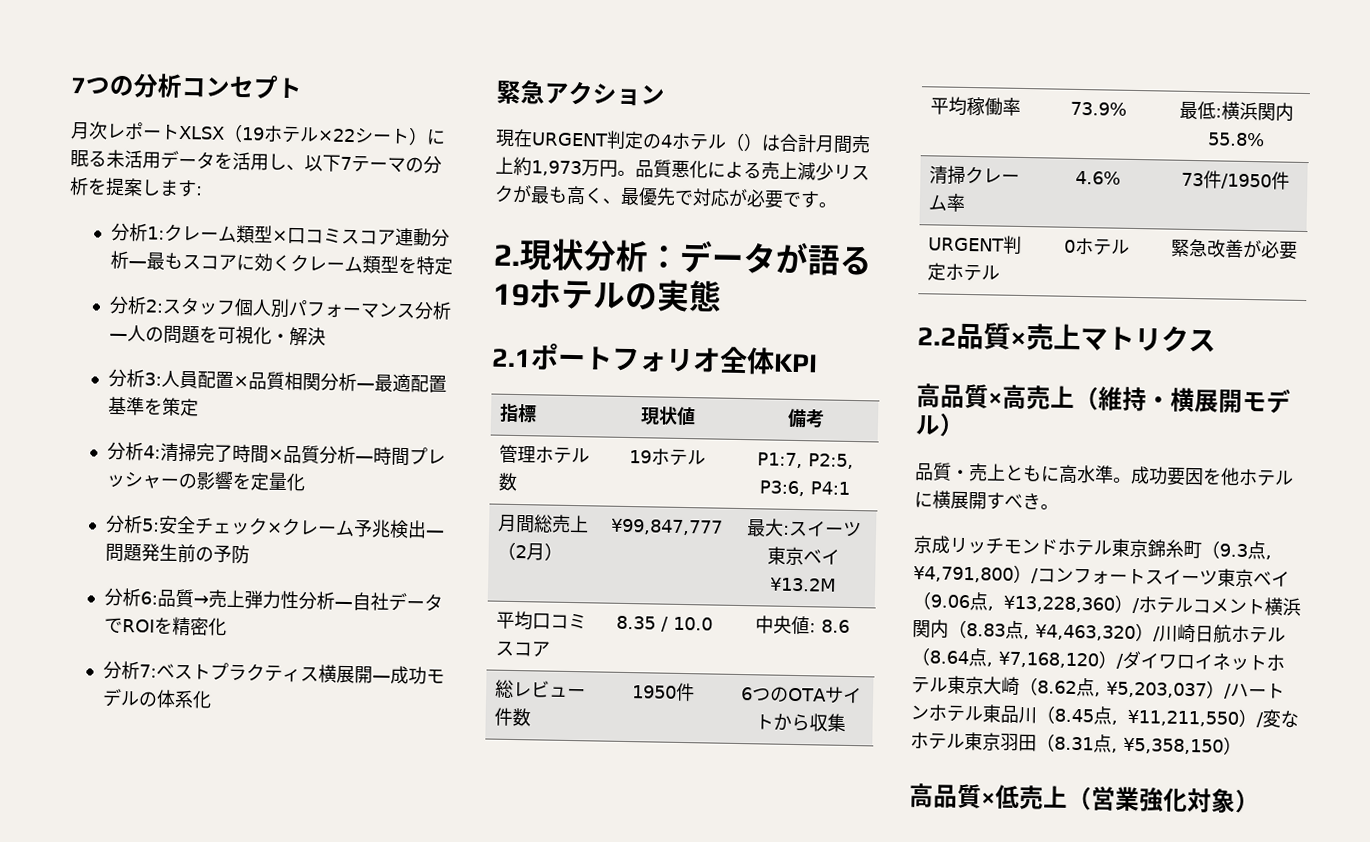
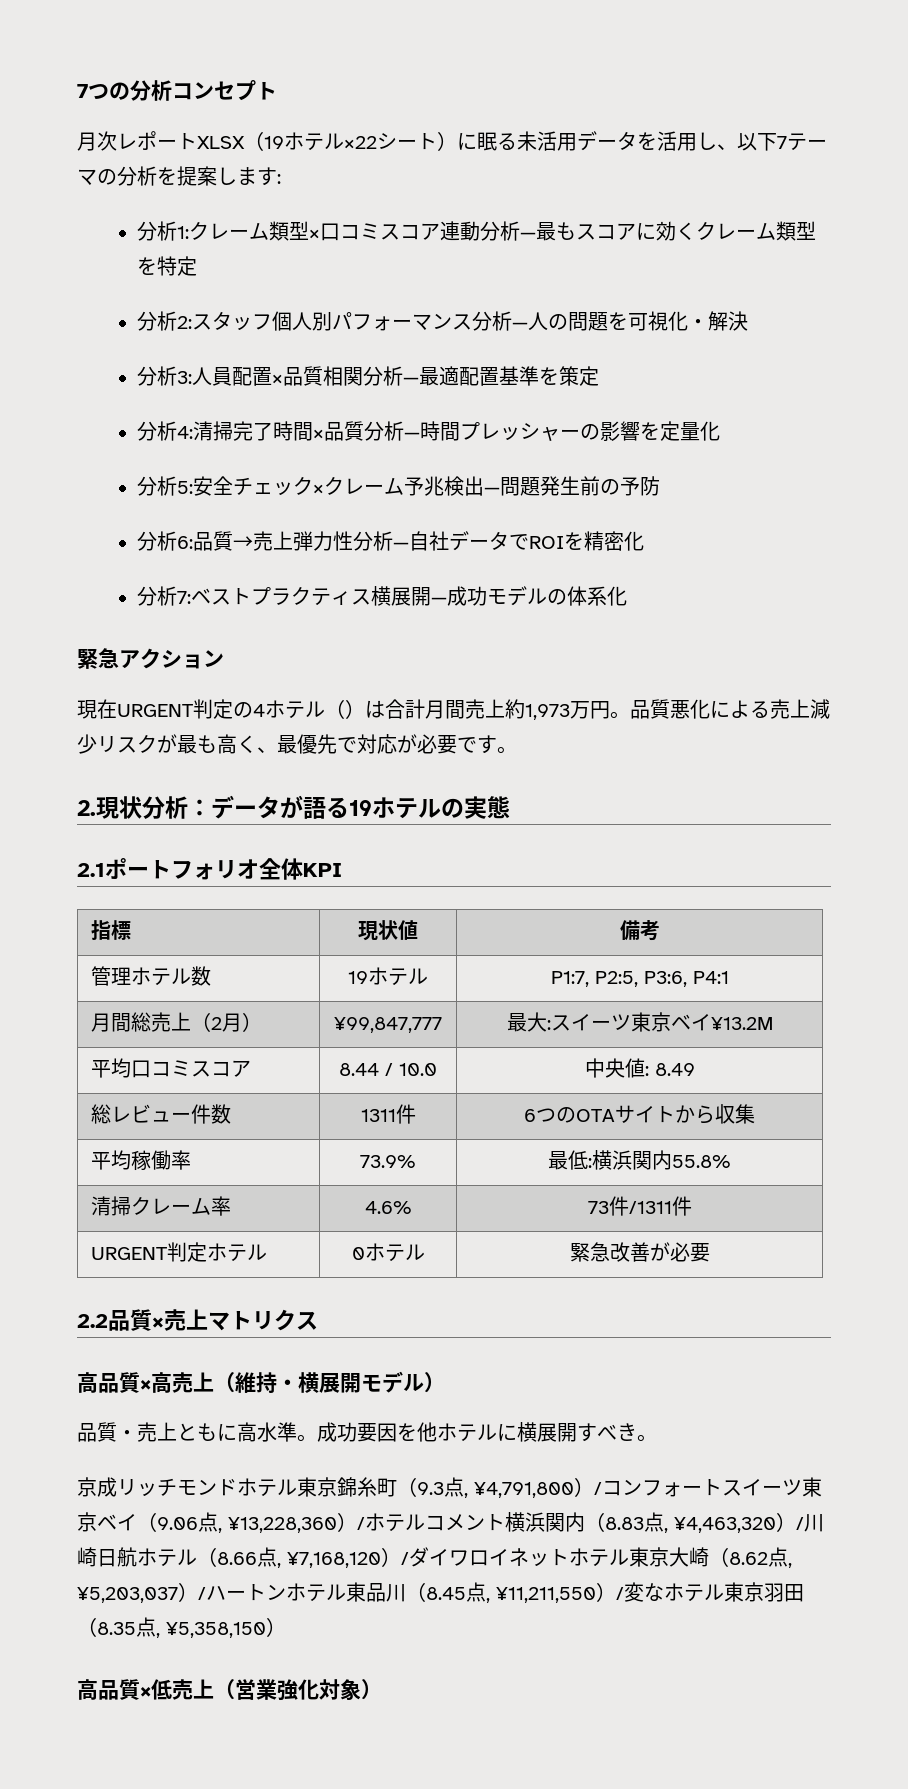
- 平均口コミスコア | 8.35 / 10.0 | 中央値: 8.6
+ 平均口コミスコア | 8.44 / 10.0 | 中央値: 8.49
- 総レビュー件数 | 1950件 | 6つのOTAサイトから収集
+ 総レビュー件数 | 1311件 | 6つのOTAサイトから収集
- 清掃クレーム率 | 4.6% | 73件/1950件
+ 清掃クレーム率 | 4.6% | 73件/1311件
- 京成リッチモンドホテル東京錦糸町（9.3点, ¥4,791,800）/コンフォートスイーツ東京ベイ（9.06点, ¥13,228,360）/ホテルコメント横浜関内（8.83点, ¥4,463,320）/川崎日航ホテル（8.64点, ¥7,168,120）/ダイワロイネットホテル東京大崎（8.62点, ¥5,203,037）/ハートンホテル東品川（8.45点, ¥11,211,550）/変なホテル東京羽田（8.31点, ¥5,358,150）
+ 京成リッチモンドホテル東京錦糸町（9.3点, ¥4,791,800）/コンフォートスイーツ東京ベイ（9.06点, ¥13,228,360）/ホテルコメント横浜関内（8.83点, ¥4,463,320）/川崎日航ホテル（8.66点, ¥7,168,120）/ダイワロイネットホテル東京大崎（8.62点, ¥5,203,037）/ハートンホテル東品川（8.45点, ¥11,211,550）/変なホテル東京羽田（8.35点, ¥5,358,150）

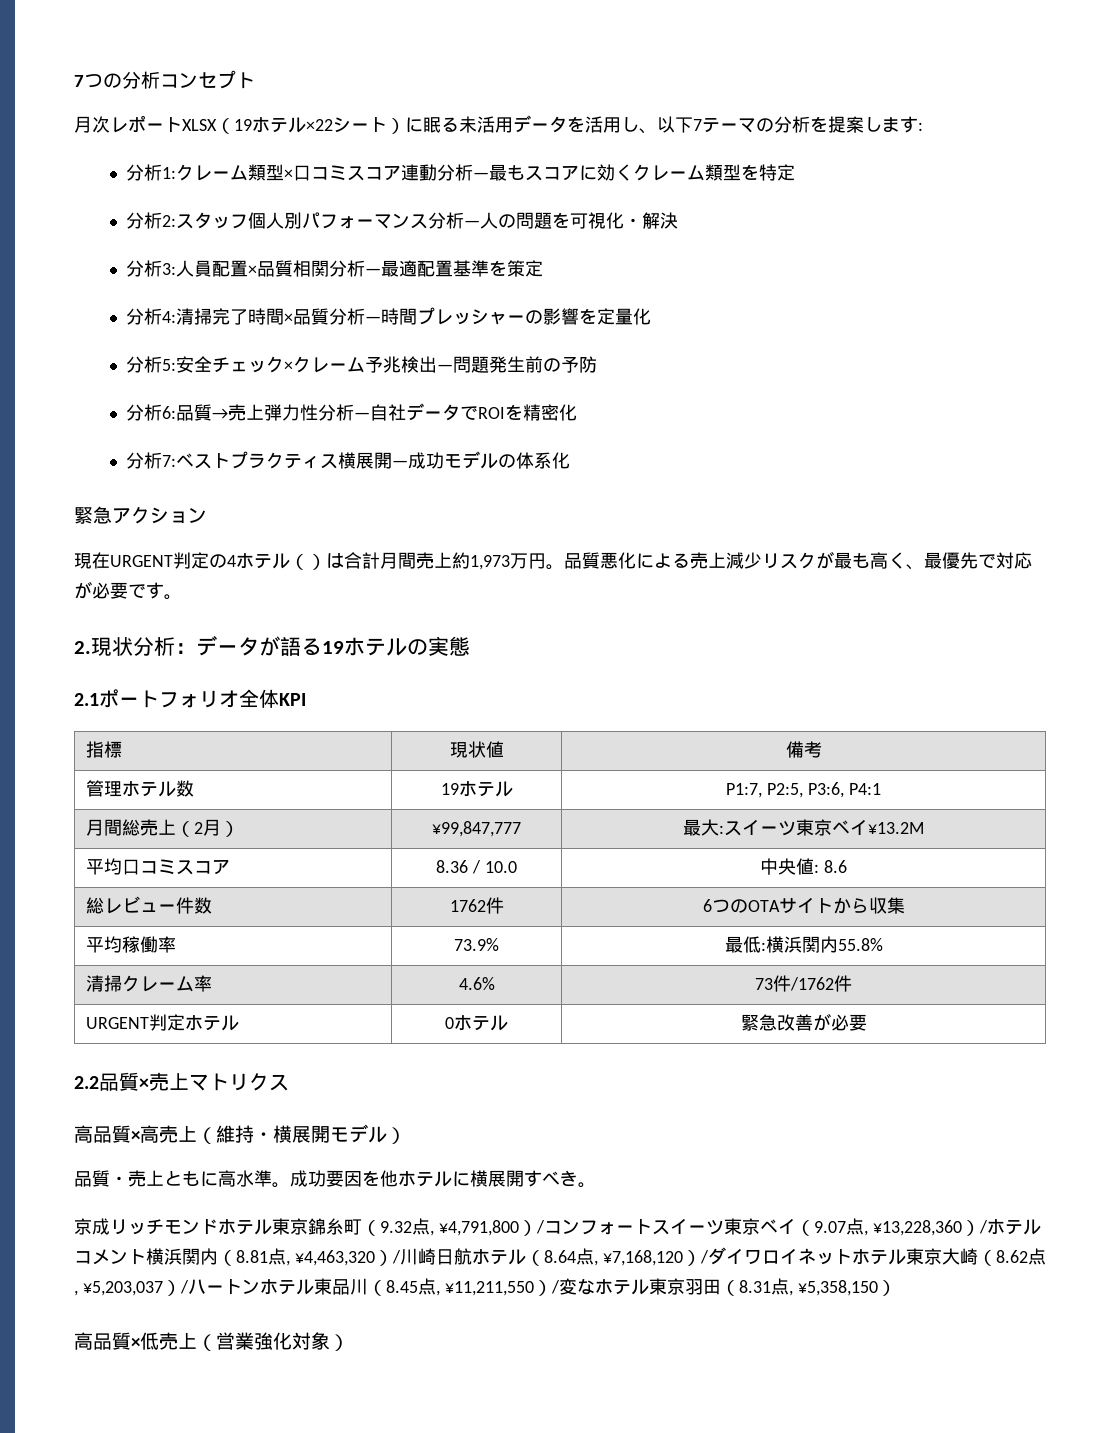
- 平均口コミスコア | 8.44 / 10.0 | 中央値: 8.49
+ 平均口コミスコア | 8.36 / 10.0 | 中央値: 8.6
- 総レビュー件数 | 1311件 | 6つのOTAサイトから収集
+ 総レビュー件数 | 1762件 | 6つのOTAサイトから収集
- 清掃クレーム率 | 4.6% | 73件/1311件
+ 清掃クレーム率 | 4.6% | 73件/1762件
- 京成リッチモンドホテル東京錦糸町（9.3点, ¥4,791,800）/コンフォートスイーツ東京ベイ（9.06点, ¥13,228,360）/ホテルコメント横浜関内（8.83点, ¥4,463,320）/川崎日航ホテル（8.66点, ¥7,168,120）/ダイワロイネットホテル東京大崎（8.62点, ¥5,203,037）/ハートンホテル東品川（8.45点, ¥11,211,550）/変なホテル東京羽田（8.35点, ¥5,358,150）
+ 京成リッチモンドホテル東京錦糸町（9.32点, ¥4,791,800）/コンフォートスイーツ東京ベイ（9.07点, ¥13,228,360）/ホテルコメント横浜関内（8.81点, ¥4,463,320）/川崎日航ホテル（8.64点, ¥7,168,120）/ダイワロイネットホテル東京大崎（8.62点, ¥5,203,037）/ハートンホテル東品川（8.45点, ¥11,211,550）/変なホテル東京羽田（8.31点, ¥5,358,150）

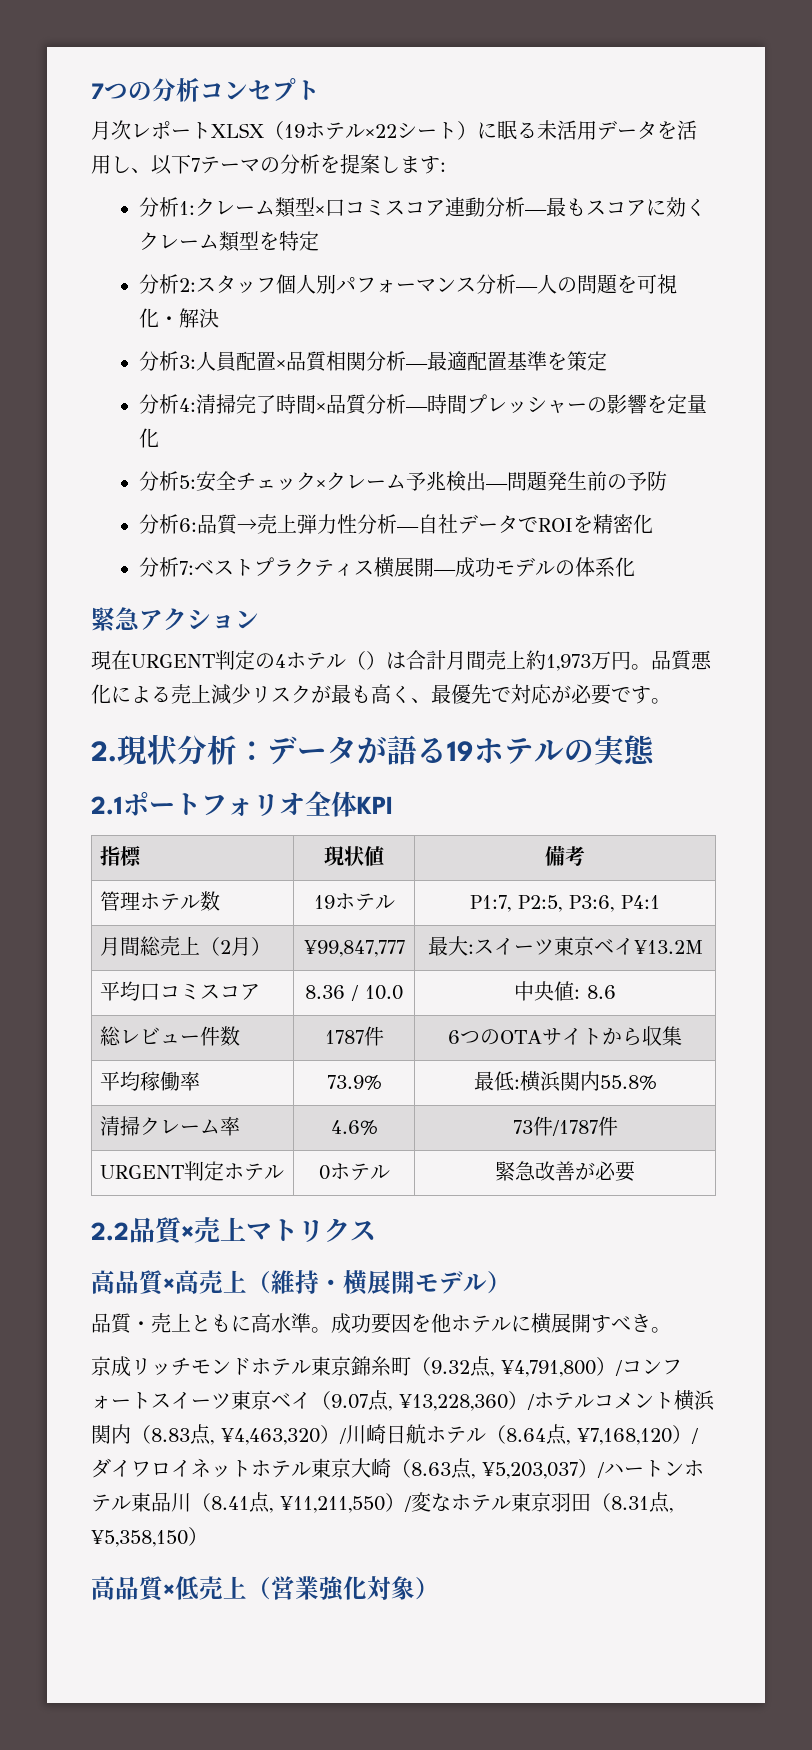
- 総レビュー件数 | 1762件 | 6つのOTAサイトから収集
+ 総レビュー件数 | 1787件 | 6つのOTAサイトから収集
- 清掃クレーム率 | 4.6% | 73件/1762件
+ 清掃クレーム率 | 4.6% | 73件/1787件
- 京成リッチモンドホテル東京錦糸町（9.32点, ¥4,791,800）/コンフォートスイーツ東京ベイ（9.07点, ¥13,228,360）/ホテルコメント横浜関内（8.81点, ¥4,463,320）/川崎日航ホテル（8.64点, ¥7,168,120）/ダイワロイネットホテル東京大崎（8.62点, ¥5,203,037）/ハートンホテル東品川（8.45点, ¥11,211,550）/変なホテル東京羽田（8.31点, ¥5,358,150）
+ 京成リッチモンドホテル東京錦糸町（9.32点, ¥4,791,800）/コンフォートスイーツ東京ベイ（9.07点, ¥13,228,360）/ホテルコメント横浜関内（8.83点, ¥4,463,320）/川崎日航ホテル（8.64点, ¥7,168,120）/ダイワロイネットホテル東京大崎（8.63点, ¥5,203,037）/ハートンホテル東品川（8.41点, ¥11,211,550）/変なホテル東京羽田（8.31点, ¥5,358,150）

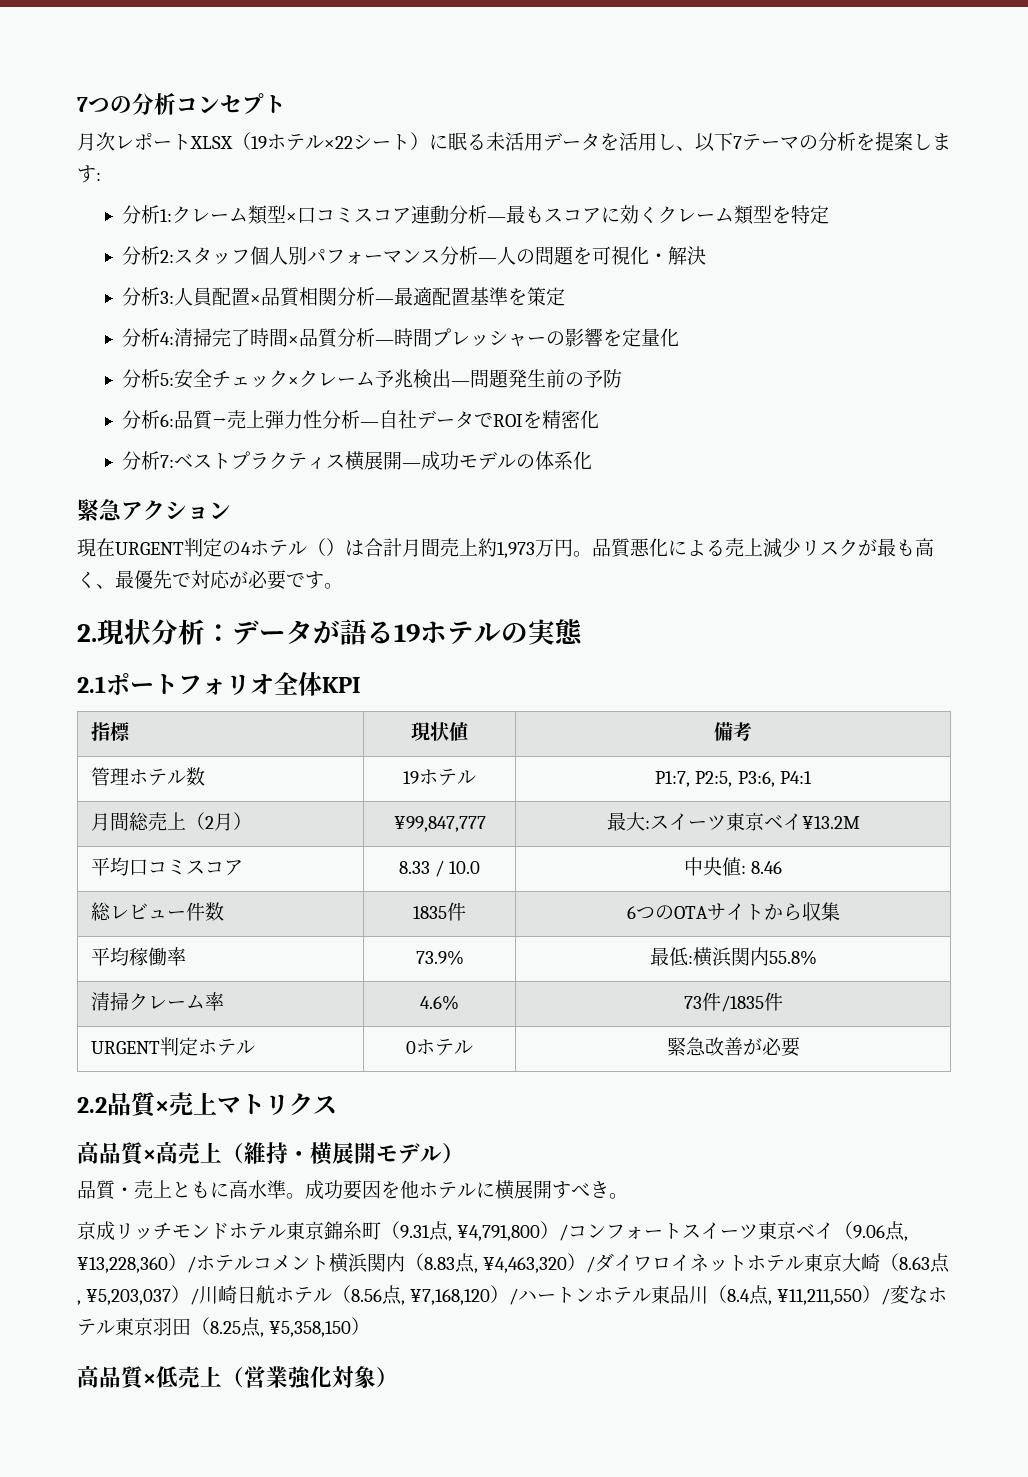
- 平均口コミスコア | 8.36 / 10.0 | 中央値: 8.6
+ 平均口コミスコア | 8.33 / 10.0 | 中央値: 8.46
- 総レビュー件数 | 1787件 | 6つのOTAサイトから収集
+ 総レビュー件数 | 1835件 | 6つのOTAサイトから収集
- 清掃クレーム率 | 4.6% | 73件/1787件
+ 清掃クレーム率 | 4.6% | 73件/1835件
- 京成リッチモンドホテル東京錦糸町（9.32点, ¥4,791,800）/コンフォートスイーツ東京ベイ（9.07点, ¥13,228,360）/ホテルコメント横浜関内（8.83点, ¥4,463,320）/川崎日航ホテル（8.64点, ¥7,168,120）/ダイワロイネットホテル東京大崎（8.63点, ¥5,203,037）/ハートンホテル東品川（8.41点, ¥11,211,550）/変なホテル東京羽田（8.31点, ¥5,358,150）
+ 京成リッチモンドホテル東京錦糸町（9.31点, ¥4,791,800）/コンフォートスイーツ東京ベイ（9.06点, ¥13,228,360）/ホテルコメント横浜関内（8.83点, ¥4,463,320）/ダイワロイネットホテル東京大崎（8.63点, ¥5,203,037）/川崎日航ホテル（8.56点, ¥7,168,120）/ハートンホテル東品川（8.4点, ¥11,211,550）/変なホテル東京羽田（8.25点, ¥5,358,150）

